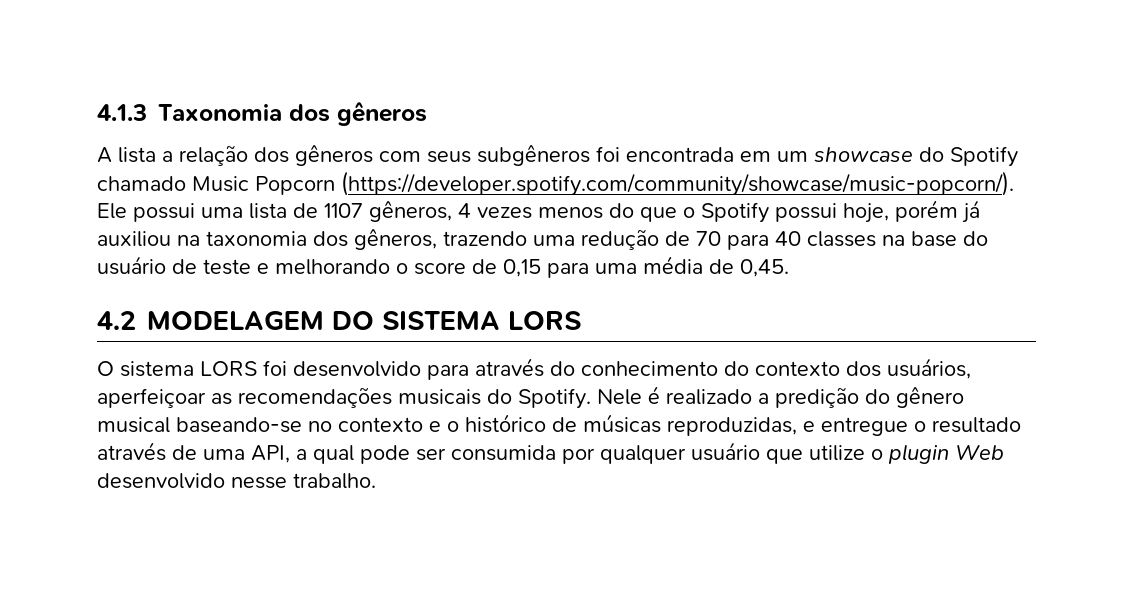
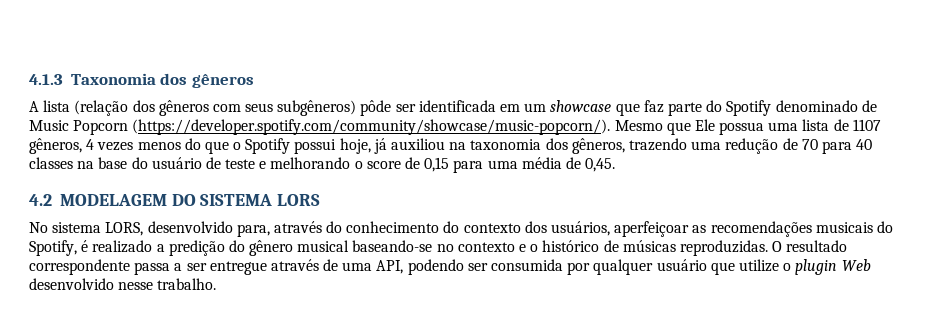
- A lista a relação dos gêneros com seus subgêneros foi encontrada em um showcase do Spotify chamado Music Popcorn (https://developer.spotify.com/community/showcase/music-popcorn/). Ele possui uma lista de 1107 gêneros, 4 vezes menos do que o Spotify possui hoje, porém já auxiliou na taxonomia dos gêneros, trazendo uma redução de 70 para 40 classes na base do usuário de teste e melhorando o score de 0,15 para uma média de 0,45.
+ A lista (relação dos gêneros com seus subgêneros) pôde ser identificada em um showcase que faz parte do Spotify denominado de Music Popcorn (https://developer.spotify.com/community/showcase/music-popcorn/). Mesmo que Ele possua uma lista de 1107 gêneros, 4 vezes menos do que o Spotify possui hoje, já auxiliou na taxonomia dos gêneros, trazendo uma redução de 70 para 40 classes na base do usuário de teste e melhorando o score de 0,15 para uma média de 0,45.
- O sistema LORS foi desenvolvido para através do conhecimento do contexto dos usuários, aperfeiçoar as recomendações musicais do Spotify. Nele é realizado a predição do gênero musical baseando-se no contexto e o histórico de músicas reproduzidas, e entregue o resultado através de uma API, a qual pode ser consumida por qualquer usuário que utilize o plugin Web desenvolvido nesse trabalho.
+ No sistema LORS, desenvolvido para, através do conhecimento do contexto dos usuários, aperfeiçoar as recomendações musicais do Spotify, é realizado a predição do gênero musical baseando-se no contexto e o histórico de músicas reproduzidas. O resultado correspondente passa a ser entregue através de uma API, podendo ser consumida por qualquer usuário que utilize o plugin Web desenvolvido nesse trabalho.

